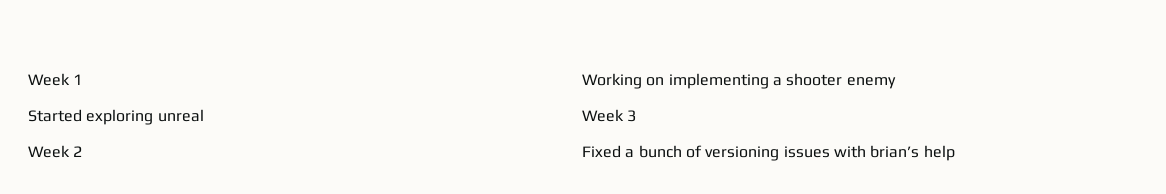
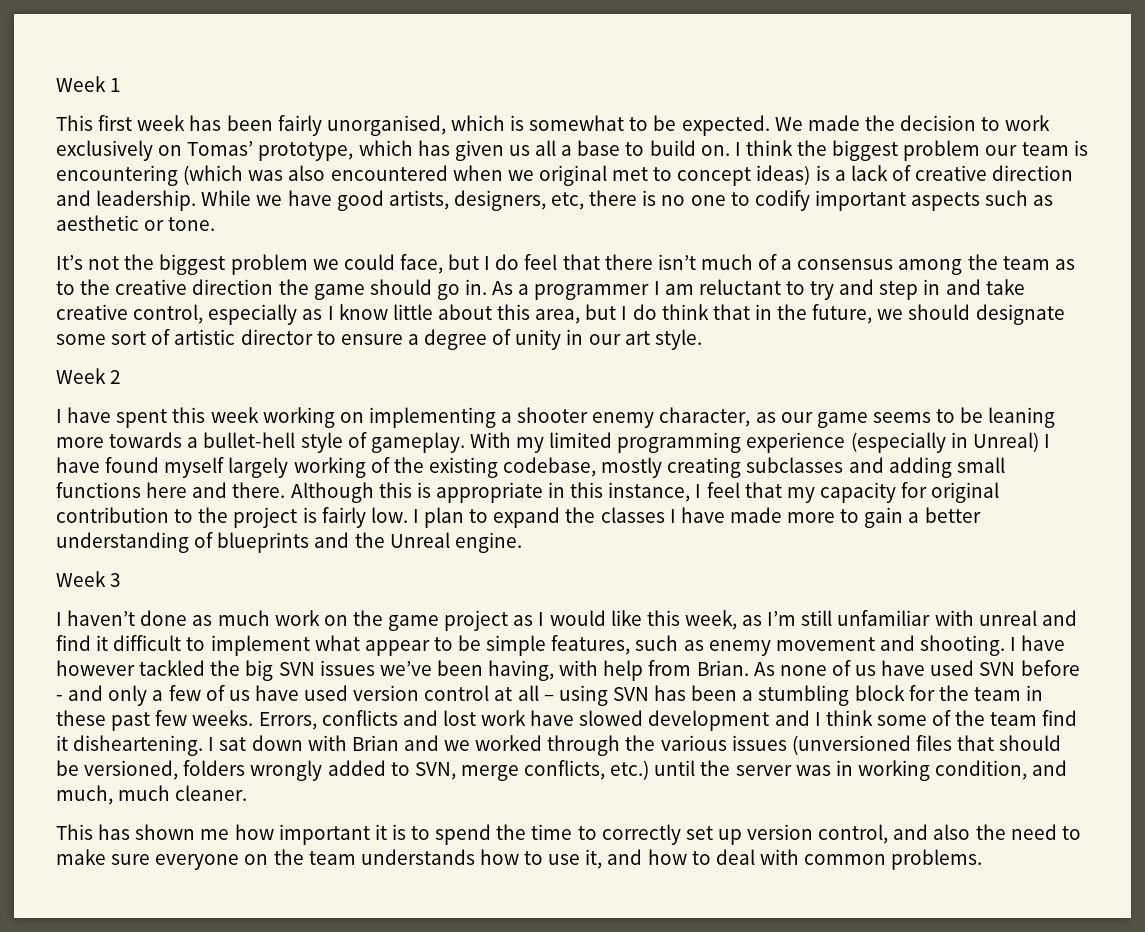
- Started exploring unreal
+ This first week has been fairly unorganised, which is somewhat to be expected. We made the decision to work exclusively on Tomas’ prototype, which has given us all a base to build on. I think the biggest problem our team is encountering (which was also encountered when we original met to concept ideas) is a lack of creative direction and leadership. While we have good artists, designers, etc, there is no one to codify important aspects such as aesthetic or tone.
+ It’s not the biggest problem we could face, but I do feel that there isn’t much of a consensus among the team as to the creative direction the game should go in. As a programmer I am reluctant to try and step in and take creative control, especially as I know little about this area, but I do think that in the future, we should designate some sort of artistic director to ensure a degree of unity in our art style.
  Week 2
- Working on implementing a shooter enemy
+ I have spent this week working on implementing a shooter enemy character, as our game seems to be leaning more towards a bullet-hell style of gameplay. With my limited programming experience (especially in Unreal) I have found myself largely working of the existing codebase, mostly creating subclasses and adding small functions here and there. Although this is appropriate in this instance, I feel that my capacity for original contribution to the project is fairly low. I plan to expand the classes I have made more to gain a better understanding of blueprints and the Unreal engine.
  Week 3
- Fixed a bunch of versioning issues with brian’s help
+ I haven’t done as much work on the game project as I would like this week, as I’m still unfamiliar with unreal and find it difficult to implement what appear to be simple features, such as enemy movement and shooting. I have however tackled the big SVN issues we’ve been having, with help from Brian. As none of us have used SVN before - and only a few of us have used version control at all – using SVN has been a stumbling block for the team in these past few weeks. Errors, conflicts and lost work have slowed development and I think some of the team find it disheartening. I sat down with Brian and we worked through the various issues (unversioned files that should be versioned, folders wrongly added to SVN, merge conflicts, etc.) until the server was in working condition, and much, much cleaner.
+ This has shown me how important it is to spend the time to correctly set up version control, and also the need to make sure everyone on the team understands how to use it, and how to deal with common problems.

